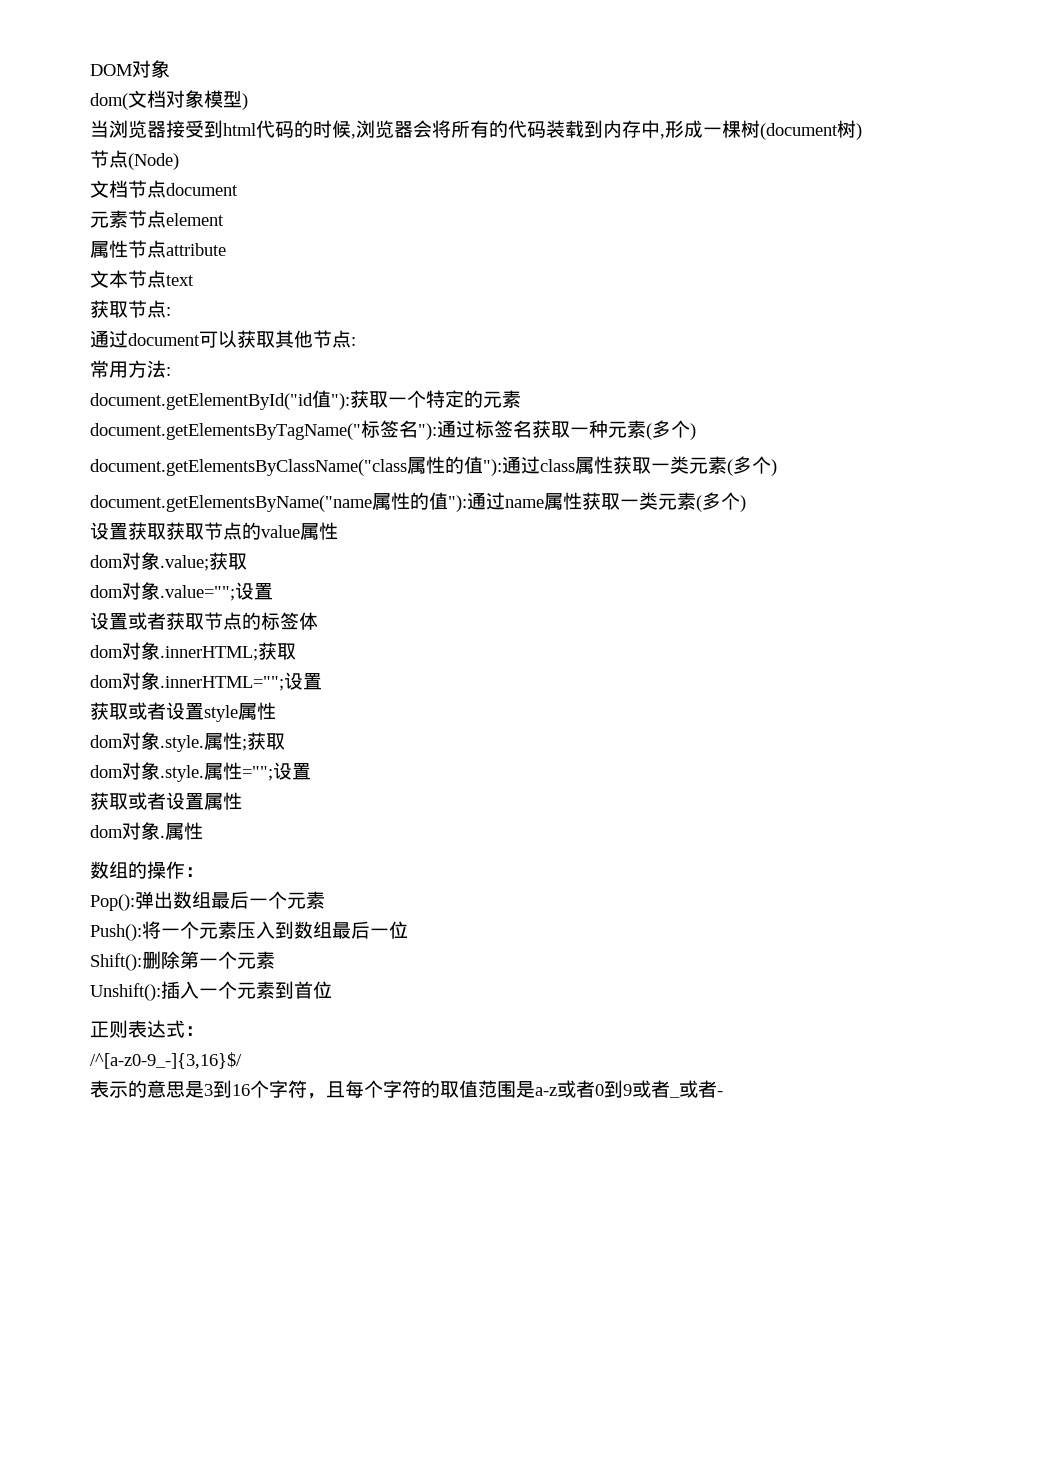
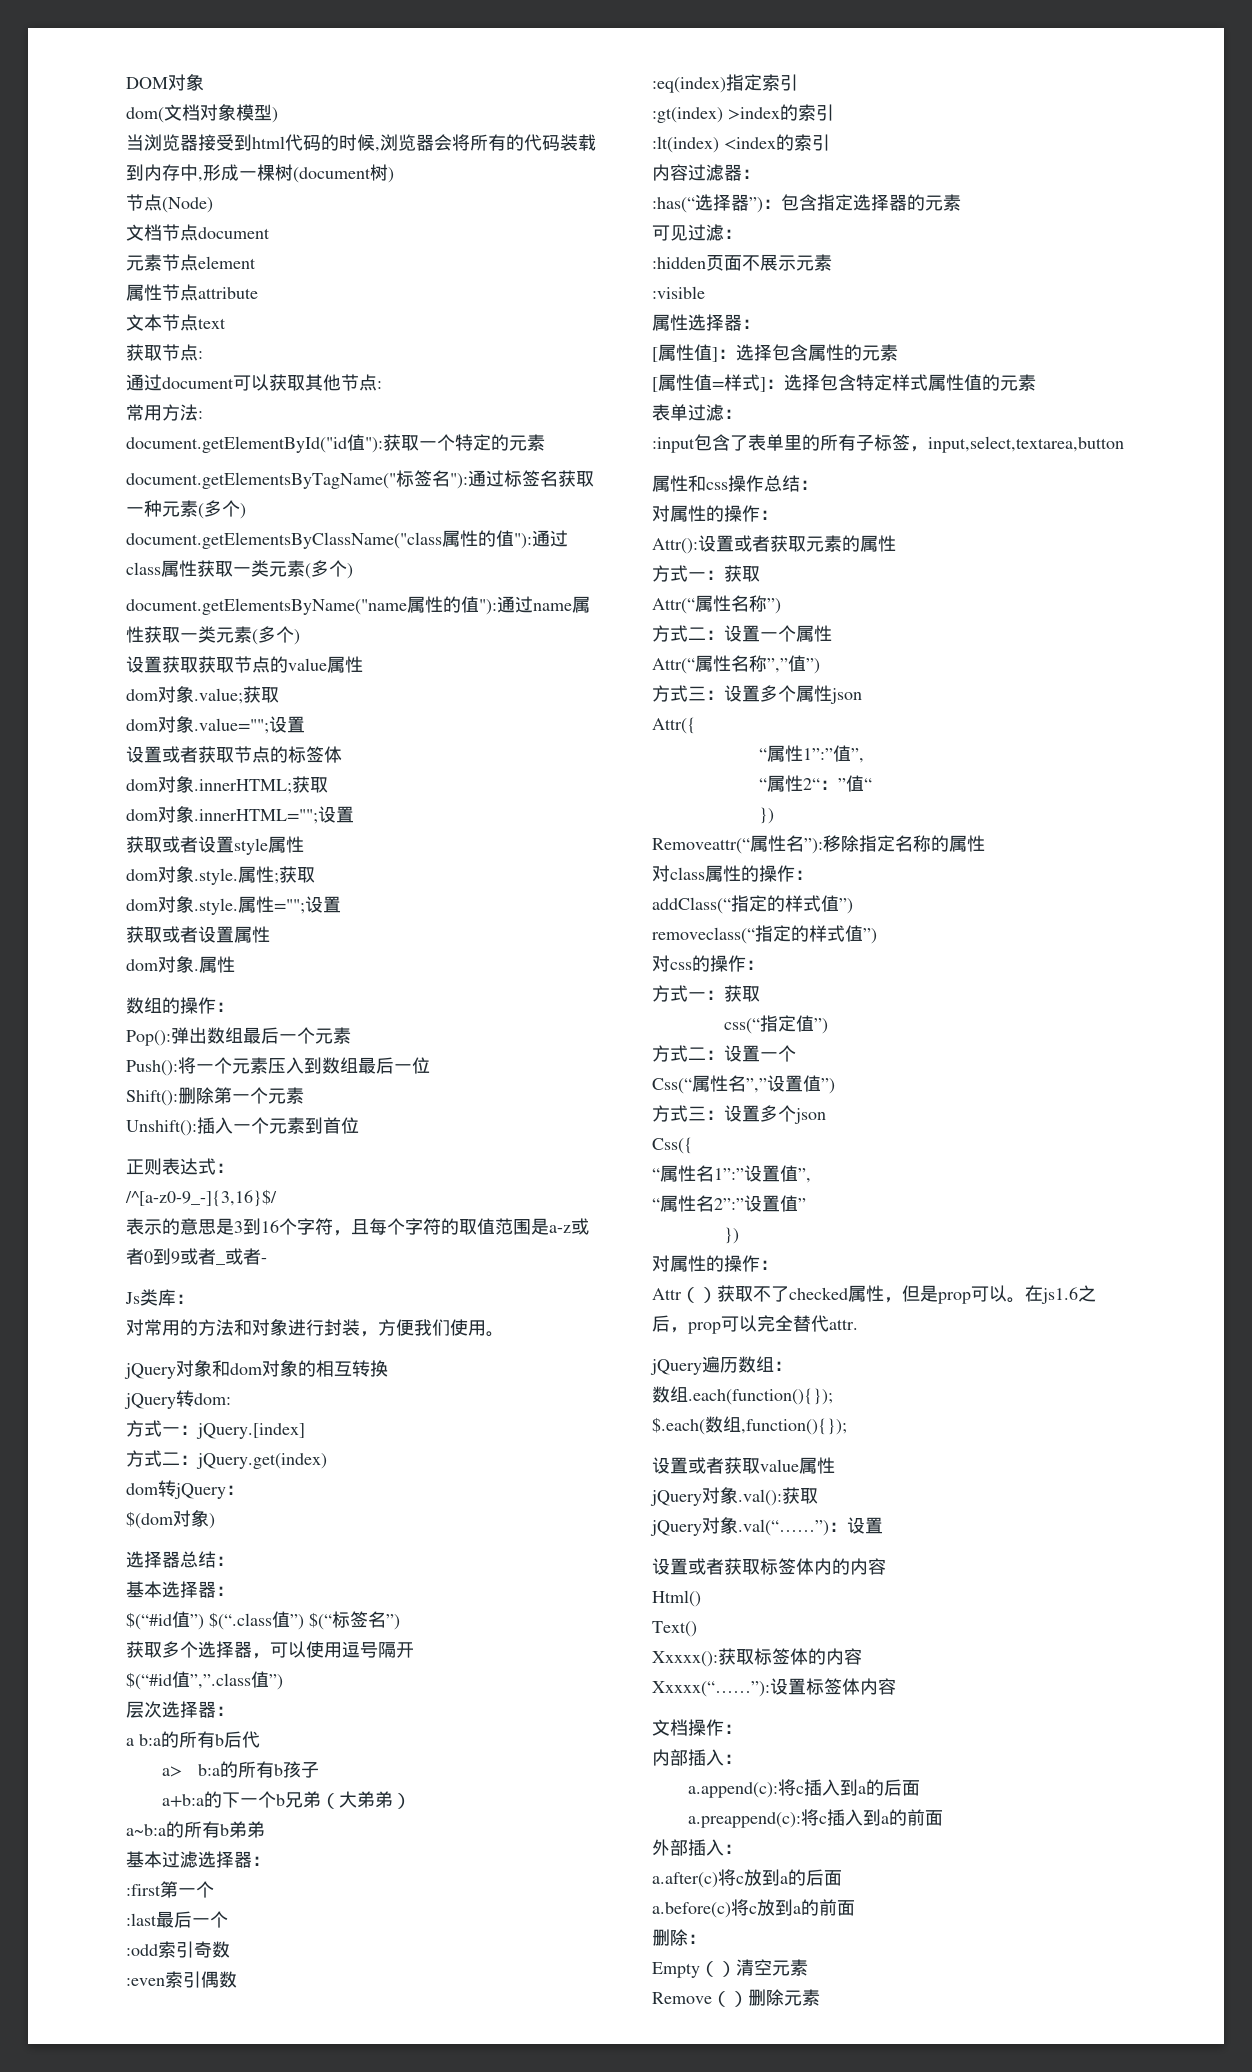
+ Js类库：
+ 对常用的方法和对象进行封装，方便我们使用。
+ jQuery对象和dom对象的相互转换
+ jQuery转dom:
+ 方式一：jQuery.[index]
+ 方式二：jQuery.get(index)
+ dom转jQuery：
+ $(dom对象)
+ 选择器总结：
+ 基本选择器：
+ $(“#id值”) $(“.class值”) $(“标签名”)
+ 获取多个选择器，可以使用逗号隔开
+ $(“#id值”,”.class值”)
+ 层次选择器：
+ a b:a的所有b后代
+ a> b:a的所有b孩子
+ a+b:a的下一个b兄弟（大弟弟）
+ a~b:a的所有b弟弟
+ 基本过滤选择器：
+ :first第一个
+ :last最后一个
+ :odd索引奇数
+ :even索引偶数
+ :eq(index)指定索引
+ :gt(index) >index的索引
+ :lt(index) <index的索引
+ 内容过滤器：
+ :has(“选择器”)：包含指定选择器的元素
+ 可见过滤：
+ :hidden页面不展示元素
+ :visible
+ 属性选择器：
+ [属性值]：选择包含属性的元素
+ [属性值=样式]：选择包含特定样式属性值的元素
+ 表单过滤：
+ :input包含了表单里的所有子标签，input,select,textarea,button
+ 属性和css操作总结：
+ 对属性的操作：
+ Attr():设置或者获取元素的属性
+ 方式一：获取
+ Attr(“属性名称”)
+ 方式二：设置一个属性
+ Attr(“属性名称”,”值”)
+ 方式三：设置多个属性json
+ Attr({
+ “属性1”:”值”,
+ “属性2“：”值“
+ })
+ Removeattr(“属性名”):移除指定名称的属性
+ 对class属性的操作：
+ addClass(“指定的样式值”)
+ removeclass(“指定的样式值”)
+ 对css的操作：
+ 方式一：获取
+ css(“指定值”)
+ 方式二：设置一个
+ Css(“属性名”,”设置值”)
+ 方式三：设置多个json
+ Css({
+ “属性名1”:”设置值”,
+ “属性名2”:”设置值”
+ })
+ 对属性的操作：
+ Attr（）获取不了checked属性，但是prop可以。在js1.6之后，prop可以完全替代attr.
+ jQuery遍历数组：
+ 数组.each(function(){});
+ $.each(数组,function(){});
+ 设置或者获取value属性
+ jQuery对象.val():获取
+ jQuery对象.val(“……”)：设置
+ 设置或者获取标签体内的内容
+ Html()
+ Text()
+ Xxxxx():获取标签体的内容
+ Xxxxx(“……”):设置标签体内容
+ 文档操作：
+ 内部插入：
+ a.append(c):将c插入到a的后面
+ a.preappend(c):将c插入到a的前面
+ 外部插入：
+ a.after(c)将c放到a的后面
+ a.before(c)将c放到a的前面
+ 删除：
+ Empty（）清空元素
+ Remove（）删除元素

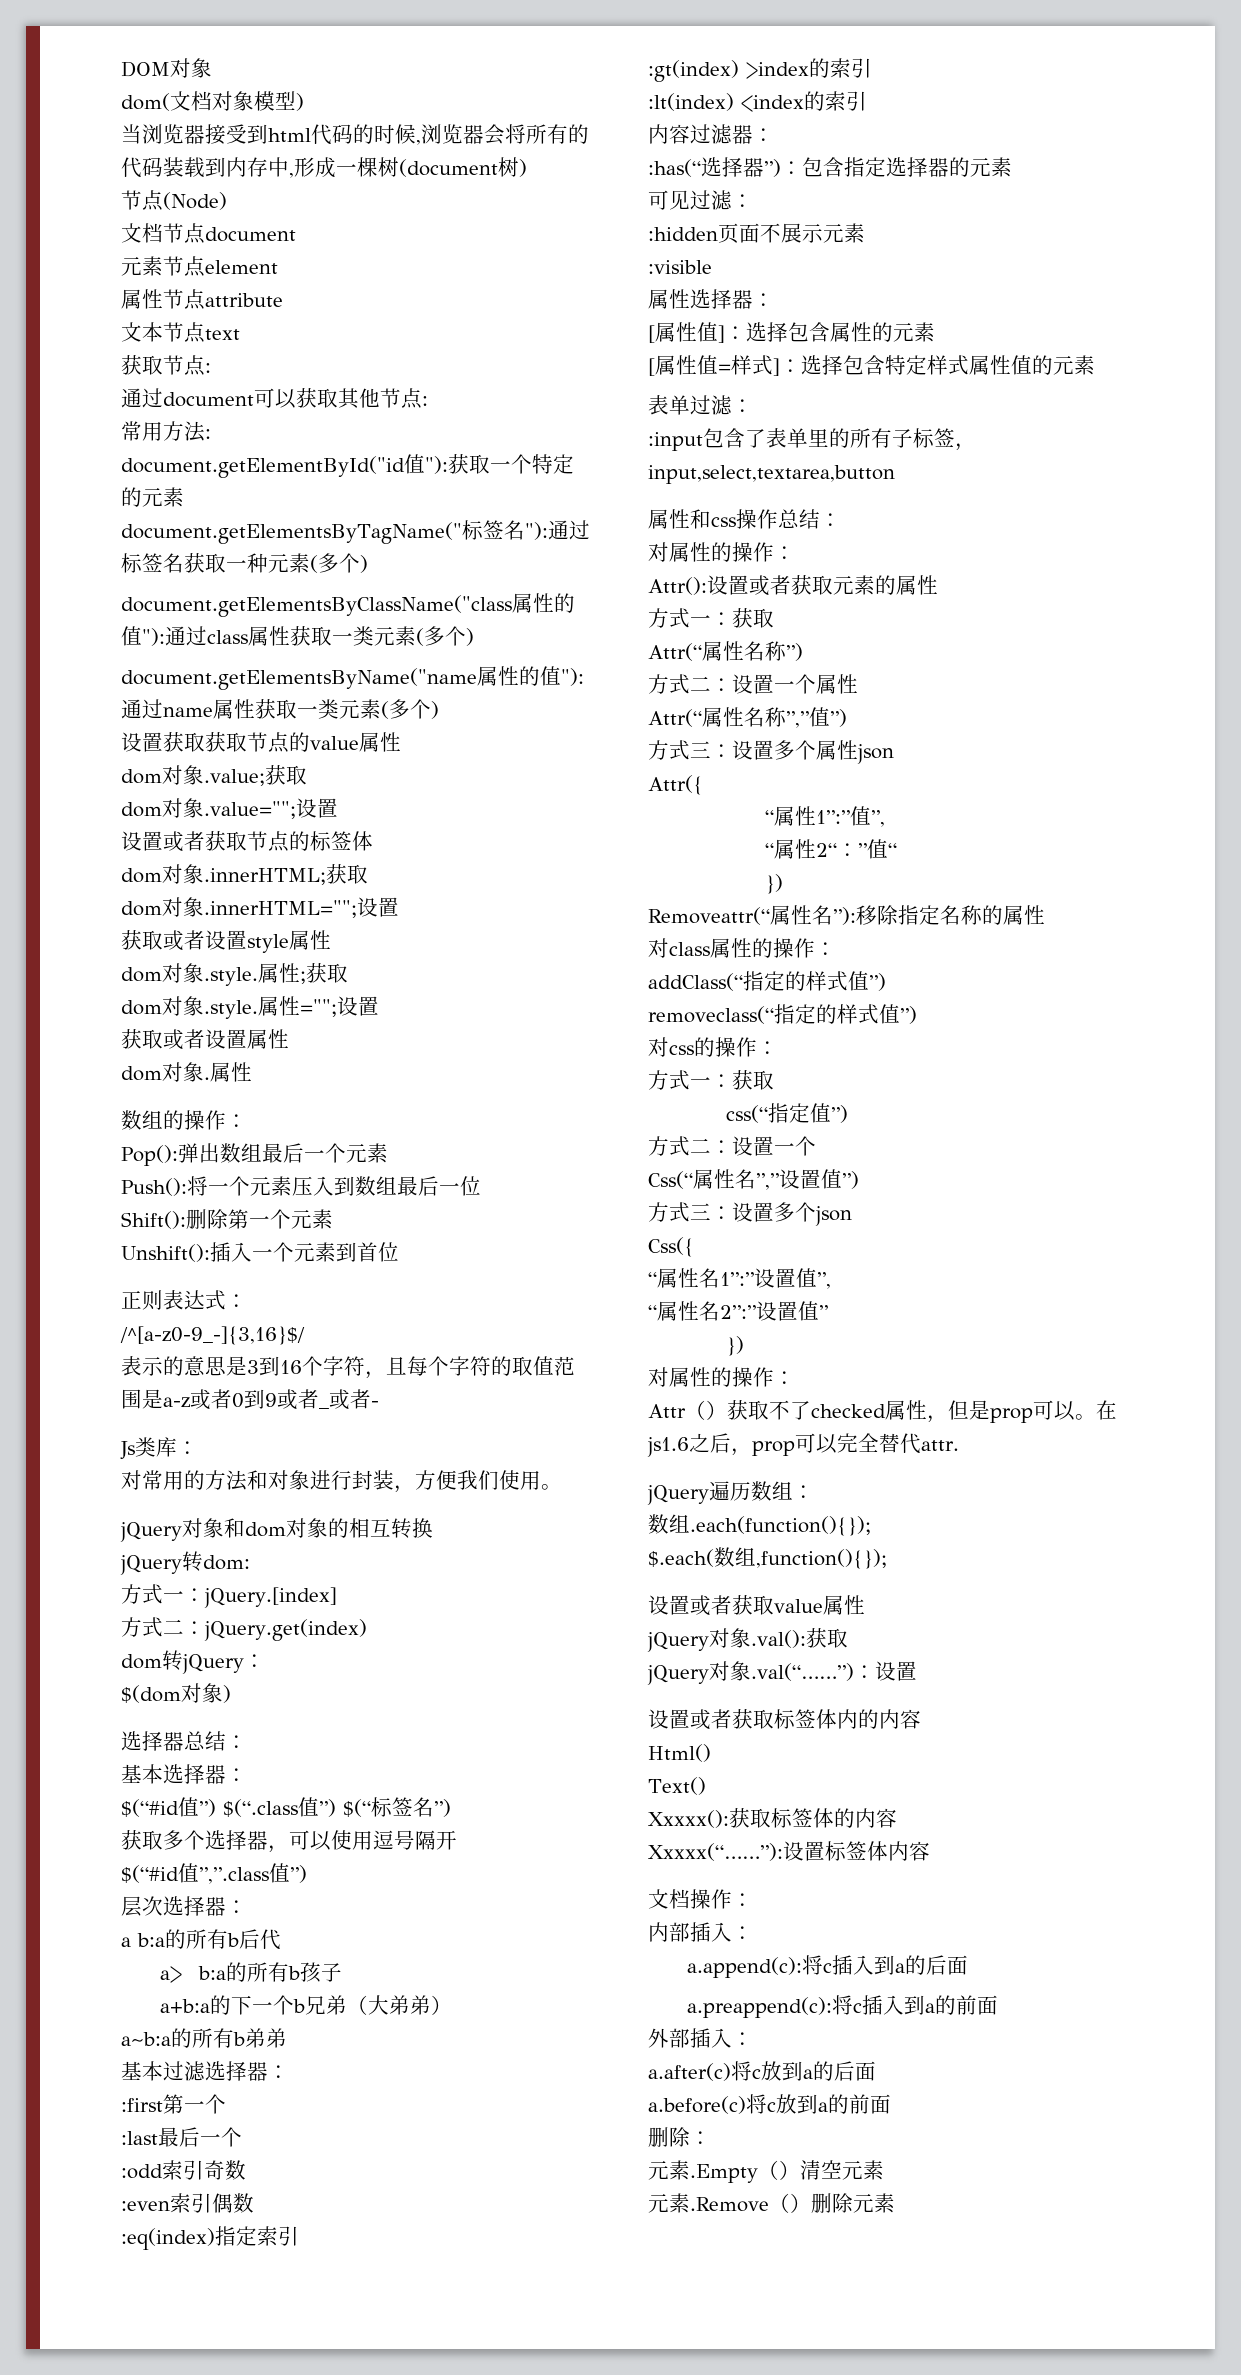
- Empty（）清空元素
+ 元素.Empty（）清空元素
- Remove（）删除元素
+ 元素.Remove（）删除元素

